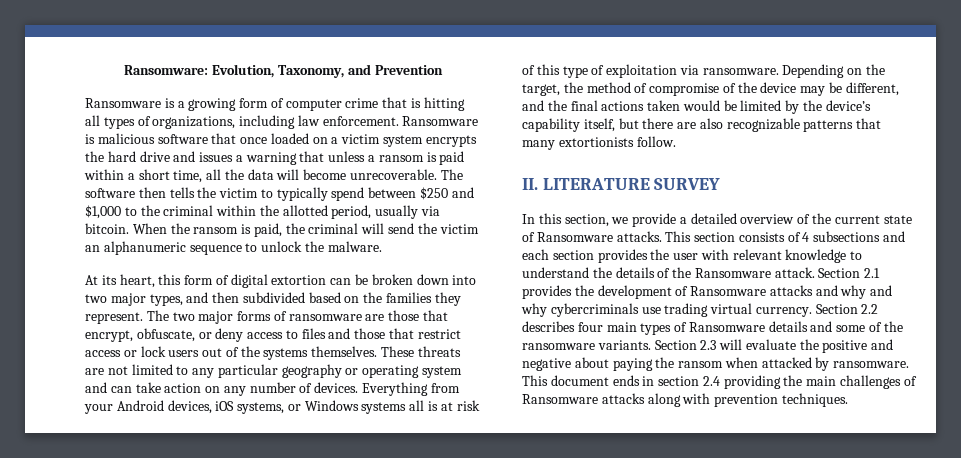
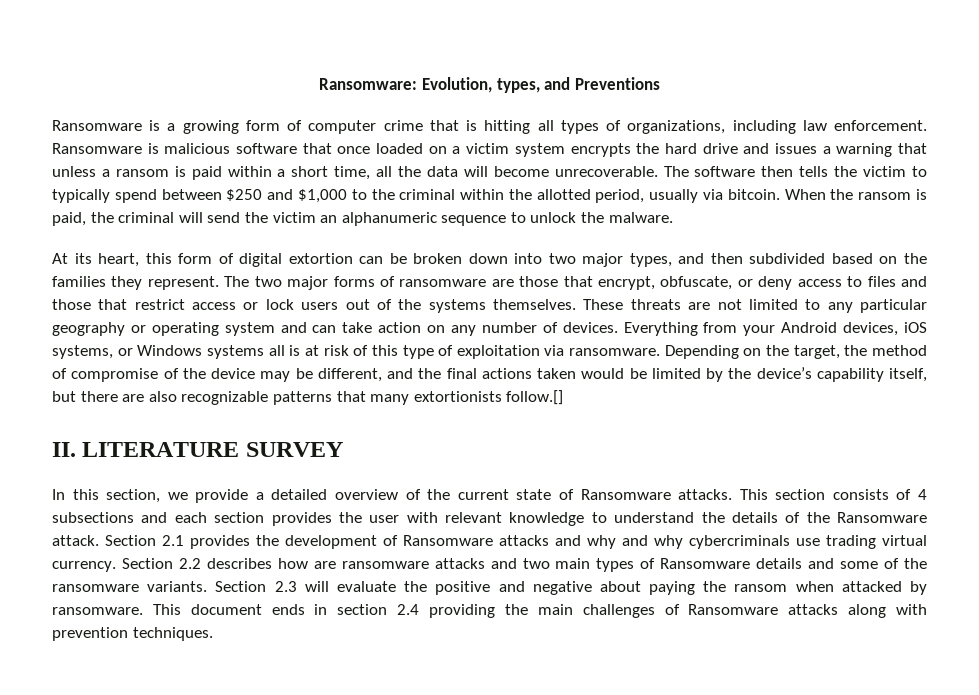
- Ransomware: Evolution, Taxonomy, and Prevention
+ Ransomware: Evolution, types, and Preventions
- Depending on the target, the method of compromise of the device may be different, and the final actions taken would be limited by the device’s capability itself, but there are also recognizable patterns that many extortionists follow.
+ Depending on the target, the method of compromise of the device may be different, and the final actions taken would be limited by the device’s capability itself, but there are also recognizable patterns that many extortionists follow.[]
- Section 2.2 describes four main types of Ransomware details and some of the ransomware variants.
+ Section 2.2 describes how are ransomware attacks and two main types of Ransomware details and some of the ransomware variants.

